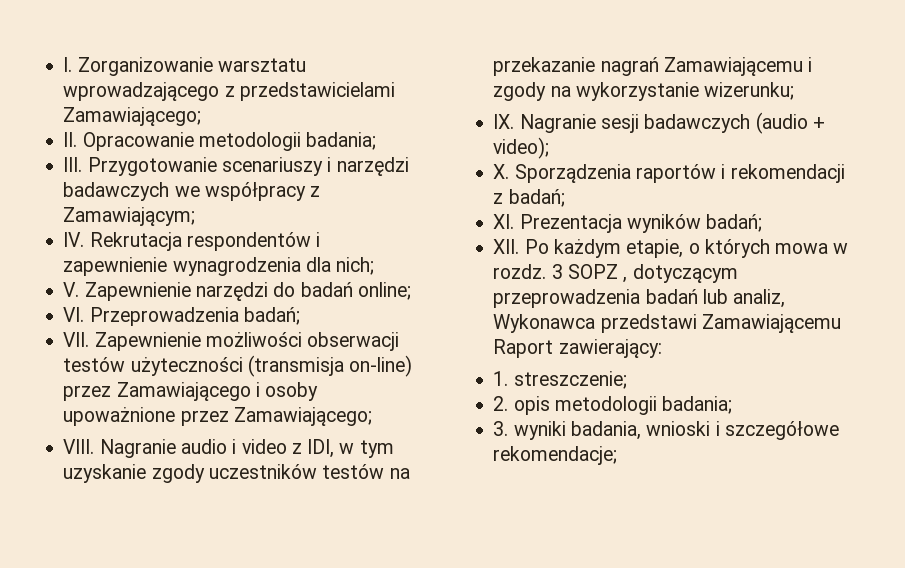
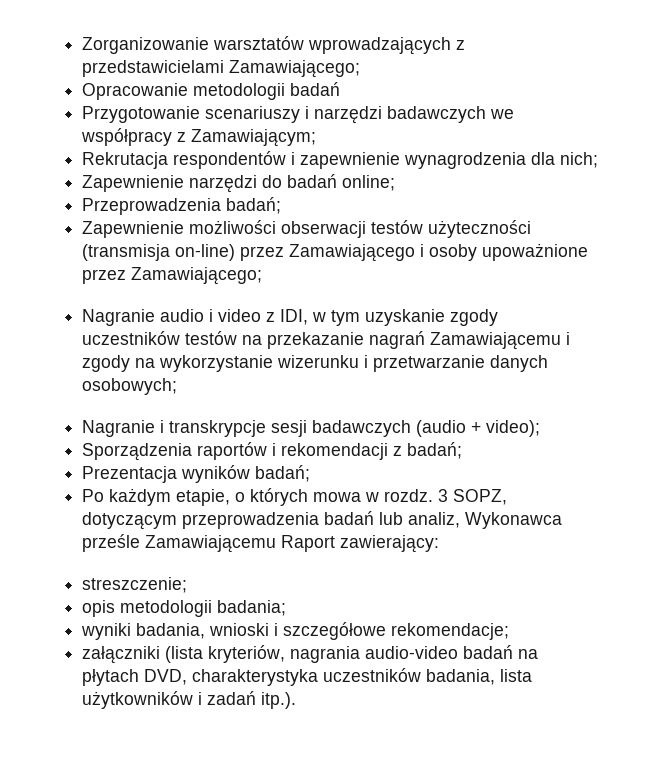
- I. Zorganizowanie warsztatu wprowadzającego z przedstawicielami Zamawiającego;
+ Zorganizowanie warsztatów wprowadzających z przedstawicielami Zamawiającego;
- II. Opracowanie metodologii badania;
- III. Przygotowanie scenariuszy i narzędzi badawczych we współpracy z Zamawiającym;
+ Opracowanie metodologii badań
+ Przygotowanie scenariuszy i narzędzi badawczych we współpracy z Zamawiającym;
- IV. Rekrutacja respondentów i zapewnienie wynagrodzenia dla nich;
+ Rekrutacja respondentów i zapewnienie wynagrodzenia dla nich;
- V. Zapewnienie narzędzi do badań online;
+ Zapewnienie narzędzi do badań online;
- VI. Przeprowadzenia badań;
+ Przeprowadzenia badań;
- VII. Zapewnienie możliwości obserwacji testów użyteczności (transmisja on-line) przez Zamawiającego i osoby upoważnione przez Zamawiającego;
+ Zapewnienie możliwości obserwacji testów użyteczności (transmisja on-line) przez Zamawiającego i osoby upoważnione przez Zamawiającego;
- VIII. Nagranie audio i video z IDI, w tym uzyskanie zgody uczestników testów na przekazanie nagrań Zamawiającemu i zgody na wykorzystanie wizerunku;
- IX. Nagranie sesji badawczych (audio + video);
+ Nagranie audio i video z IDI, w tym uzyskanie zgody uczestników testów na przekazanie nagrań Zamawiającemu i zgody na wykorzystanie wizerunku i przetwarzanie danych osobowych;
+ Nagranie i transkrypcje sesji badawczych (audio + video);
- X. Sporządzenia raportów i rekomendacji z badań;
+ Sporządzenia raportów i rekomendacji z badań;
- XI. Prezentacja wyników badań;
+ Prezentacja wyników badań;
- XII. Po każdym etapie, o których mowa w rozdz.
+ Po każdym etapie, o których mowa w rozdz.
- 3 SOPZ , dotyczącym przeprowadzenia badań lub analiz, Wykonawca przedstawi Zamawiającemu Raport zawierający:
+ 3 SOPZ, dotyczącym przeprowadzenia badań lub analiz, Wykonawca prześle Zamawiającemu Raport zawierający:
- 1. streszczenie;
+ streszczenie;
- 2. opis metodologii badania;
+ opis metodologii badania;
- 3. wyniki badania, wnioski i szczegółowe rekomendacje;
+ wyniki badania, wnioski i szczegółowe rekomendacje;
+ załączniki (lista kryteriów, nagrania audio-video badań na płytach DVD, charakterystyka uczestników badania, lista użytkowników i zadań itp.).

